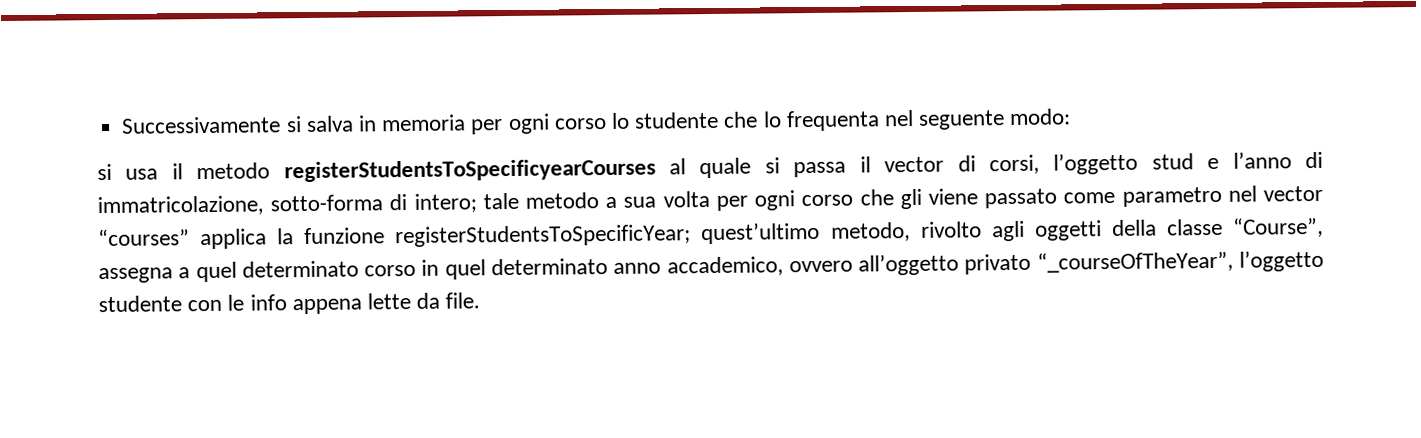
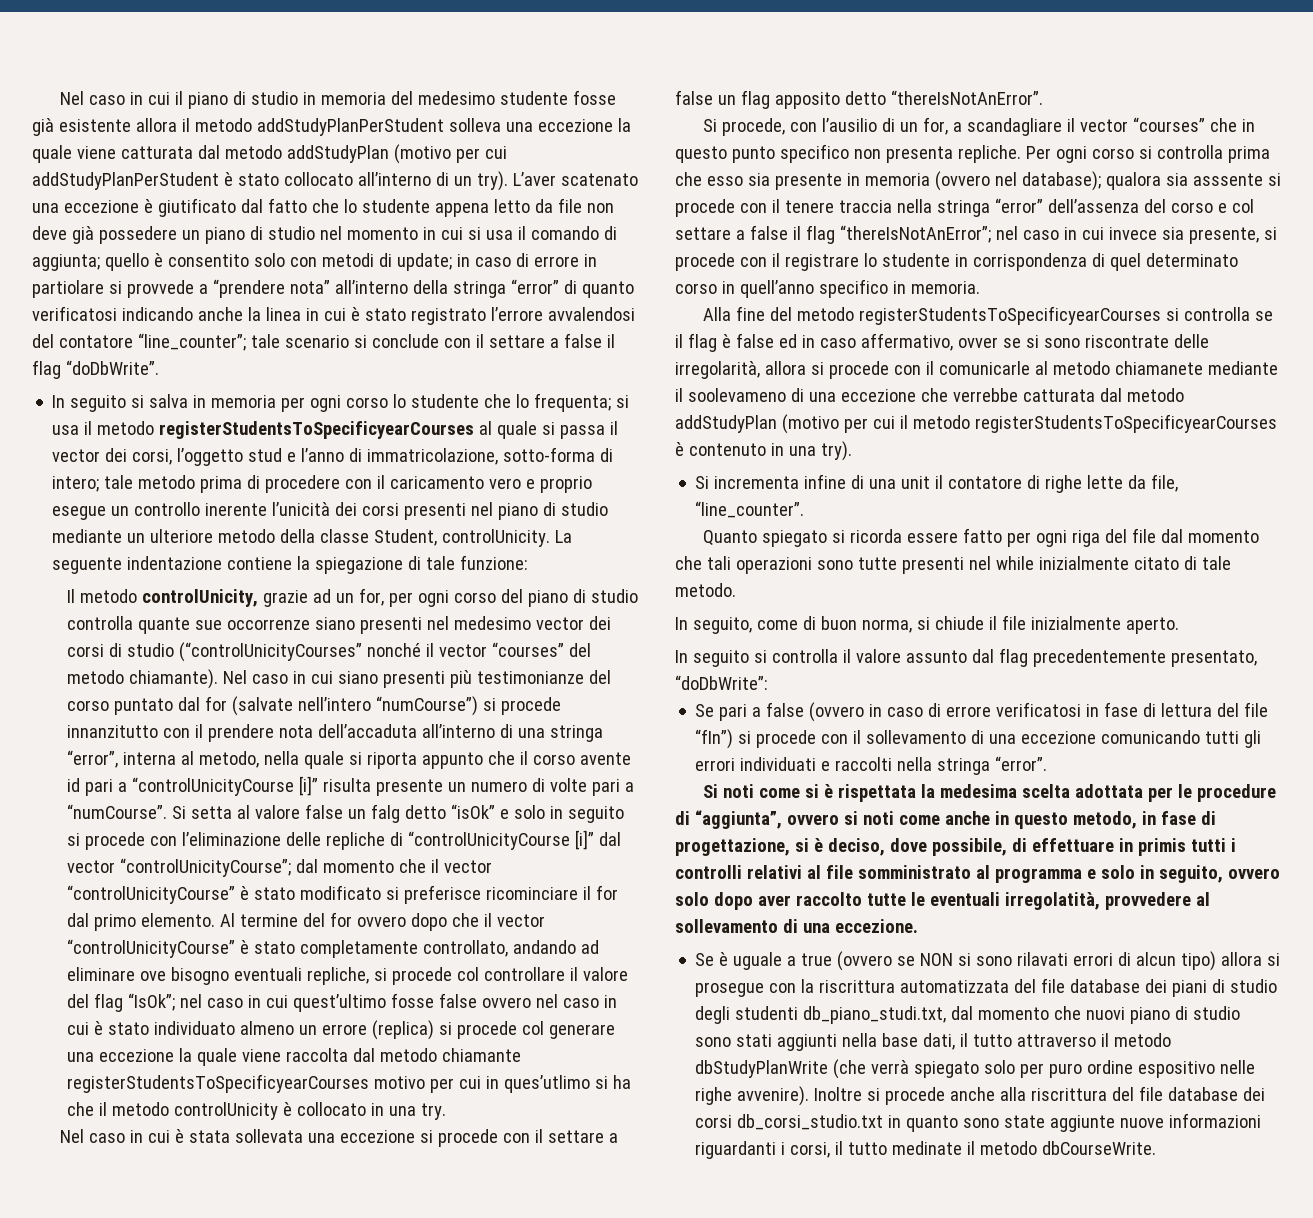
- Successivamente si salva in memoria per ogni corso lo studente che lo frequenta nel seguente modo:
- si usa il metodo registerStudentsToSpecificyearCourses al quale si passa il vector di corsi, l’oggetto stud e l’anno di immatricolazione, sotto-forma di intero; tale metodo a sua volta per ogni corso che gli viene passato come parametro nel vector “courses” applica la funzione registerStudentsToSpecificYear; quest’ultimo metodo, rivolto agli oggetti della classe “Course”, assegna a quel determinato corso in quel determinato anno accademico, ovvero all’oggetto privato “_courseOfTheYear”, l’oggetto studente con le info appena lette da file.
+ Nel caso in cui il piano di studio in memoria del medesimo studente fosse già esistente allora il metodo addStudyPlanPerStudent solleva una eccezione la quale viene catturata dal metodo addStudyPlan (motivo per cui addStudyPlanPerStudent è stato collocato all’interno di un try). L’aver scatenato una eccezione è giutificato dal fatto che lo studente appena letto da file non deve già possedere un piano di studio nel momento in cui si usa il comando di aggiunta; quello è consentito solo con metodi di update; in caso di errore in partiolare si provvede a “prendere nota” all’interno della stringa “error” di quanto verificatosi indicando anche la linea in cui è stato registrato l’errore avvalendosi del contatore “line_counter”; tale scenario si conclude con il settare a false il flag “doDbWrite”.
+ In seguito si salva in memoria per ogni corso lo studente che lo frequenta; si usa il metodo registerStudentsToSpecificyearCourses al quale si passa il vector dei corsi, l’oggetto stud e l’anno di immatricolazione, sotto-forma di intero; tale metodo prima di procedere con il caricamento vero e proprio esegue un controllo inerente l’unicità dei corsi presenti nel piano di studio mediante un ulteriore metodo della classe Student, controlUnicity. La seguente indentazione contiene la spiegazione di tale funzione:
+ Il metodo controlUnicity, grazie ad un for, per ogni corso del piano di studio controlla quante sue occorrenze siano presenti nel medesimo vector dei corsi di studio (“controlUnicityCourses” nonché il vector “courses” del metodo chiamante). Nel caso in cui siano presenti più testimonianze del corso puntato dal for (salvate nell’intero “numCourse”) si procede innanzitutto con il prendere nota dell’accaduta all’interno di una stringa “error”, interna al metodo, nella quale si riporta appunto che il corso avente id pari a “controlUnicityCourse [i]” risulta presente un numero di volte pari a “numCourse”. Si setta al valore false un falg detto “isOk” e solo in seguito si procede con l’eliminazione delle repliche di “controlUnicityCourse [i]” dal vector “controlUnicityCourse”; dal momento che il vector “controlUnicityCourse” è stato modificato si preferisce ricominciare il for dal primo elemento. Al termine del for ovvero dopo che il vector “controlUnicityCourse” è stato completamente controllato, andando ad eliminare ove bisogno eventuali repliche, si procede col controllare il valore del flag “IsOk”; nel caso in cui quest’ultimo fosse false ovvero nel caso in cui è stato individuato almeno un errore (replica) si procede col generare una eccezione la quale viene raccolta dal metodo chiamante registerStudentsToSpecificyearCourses motivo per cui in ques’utlimo si ha che il metodo controlUnicity è collocato in una try.
+ Nel caso in cui è stata sollevata una eccezione si procede con il settare a false un flag apposito detto “thereIsNotAnError”.
+ Si procede, con l’ausilio di un for, a scandagliare il vector “courses” che in questo punto specifico non presenta repliche. Per ogni corso si controlla prima che esso sia presente in memoria (ovvero nel database); qualora sia asssente si procede con il tenere traccia nella stringa “error” dell’assenza del corso e col settare a false il flag “thereIsNotAnError”; nel caso in cui invece sia presente, si procede con il registrare lo studente in corrispondenza di quel determinato corso in quell’anno specifico in memoria.
+ Alla fine del metodo registerStudentsToSpecificyearCourses si controlla se il flag è false ed in caso affermativo, ovver se si sono riscontrate delle irregolarità, allora si procede con il comunicarle al metodo chiamanete mediante il soolevameno di una eccezione che verrebbe catturata dal metodo addStudyPlan (motivo per cui il metodo registerStudentsToSpecificyearCourses è contenuto in una try).
+ Si incrementa infine di una unit il contatore di righe lette da file, “line_counter”.
+ Quanto spiegato si ricorda essere fatto per ogni riga del file dal momento che tali operazioni sono tutte presenti nel while inizialmente citato di tale metodo.
+ In seguito, come di buon norma, si chiude il file inizialmente aperto.
+ In seguito si controlla il valore assunto dal flag precedentemente presentato, “doDbWrite”:
+ Se pari a false (ovvero in caso di errore verificatosi in fase di lettura del file “fIn”) si procede con il sollevamento di una eccezione comunicando tutti gli errori individuati e raccolti nella stringa “error”.
+ Si noti come si è rispettata la medesima scelta adottata per le procedure di “aggiunta”, ovvero si noti come anche in questo metodo, in fase di progettazione, si è deciso, dove possibile, di effettuare in primis tutti i controlli relativi al file somministrato al programma e solo in seguito, ovvero solo dopo aver raccolto tutte le eventuali irregolatità, provvedere al sollevamento di una eccezione.
+ Se è uguale a true (ovvero se NON si sono rilavati errori di alcun tipo) allora si prosegue con la riscrittura automatizzata del file database dei piani di studio degli studenti db_piano_studi.txt, dal momento che nuovi piano di studio sono stati aggiunti nella base dati, il tutto attraverso il metodo dbStudyPlanWrite (che verrà spiegato solo per puro ordine espositivo nelle righe avvenire). Inoltre si procede anche alla riscrittura del file database dei corsi db_corsi_studio.txt in quanto sono state aggiunte nuove informazioni riguardanti i corsi, il tutto medinate il metodo dbCourseWrite.

